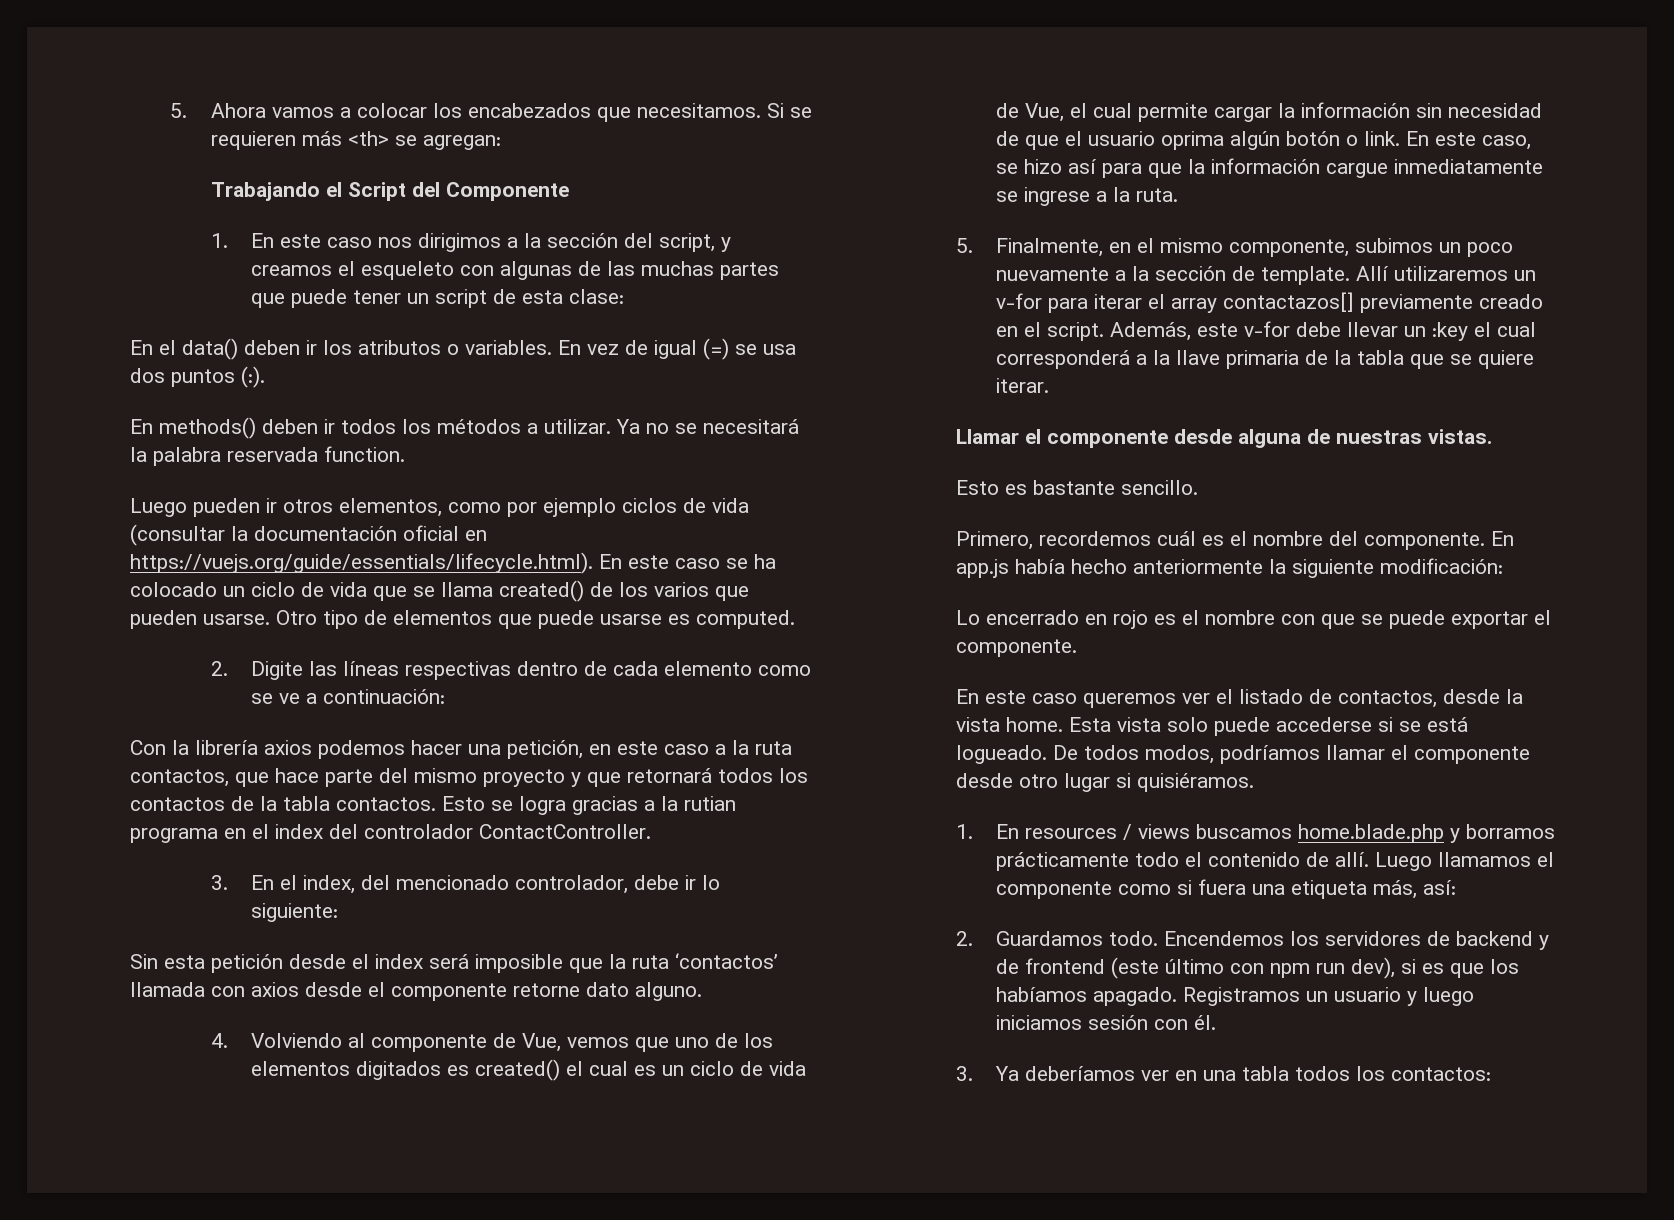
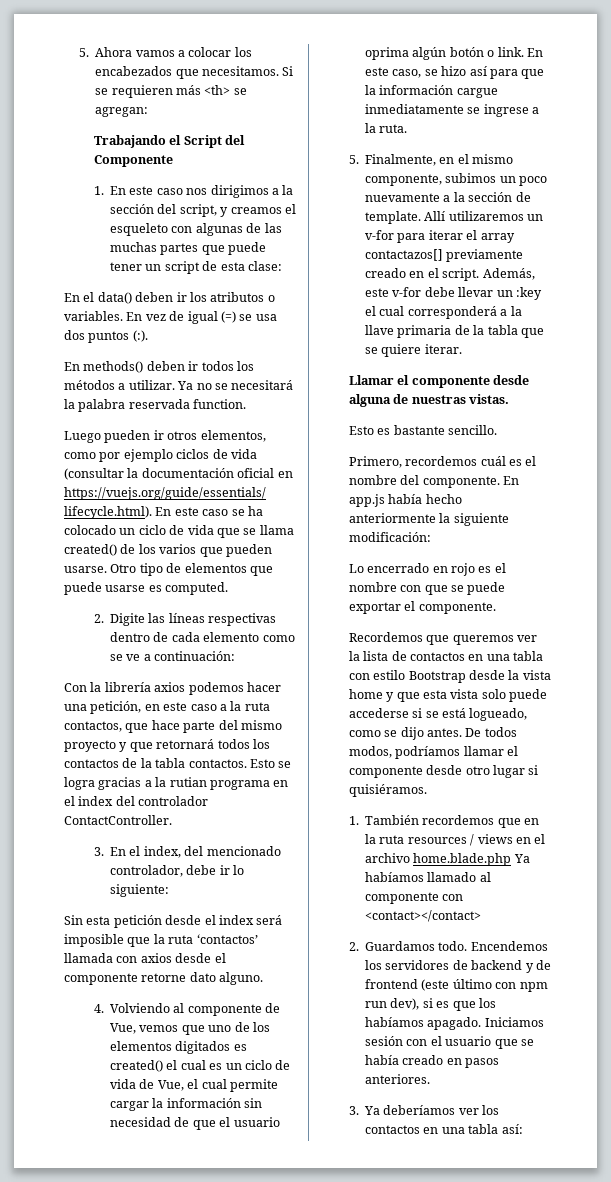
- En este caso queremos ver el listado de contactos, desde la vista home. Esta vista solo puede accederse si se está logueado.
+ Recordemos que queremos ver la lista de contactos en una tabla con estilo Bootstrap desde la vista home y que esta vista solo puede accederse si se está logueado, como se dijo antes.
- 1. En resources / views buscamos home.blade.php y borramos prácticamente todo el contenido de allí. Luego llamamos el componente como si fuera una etiqueta más, así:
+ 1. También recordemos que en la ruta resources / views en el archivo home.blade.php Ya habíamos llamado al componente con <contact></contact>
- Registramos un usuario y luego iniciamos sesión con él.
+ Iniciamos sesión con el usuario que se había creado en pasos anteriores.
- 3. Ya deberíamos ver en una tabla todos los contactos:
+ 3. Ya deberíamos ver los contactos en una tabla así:

